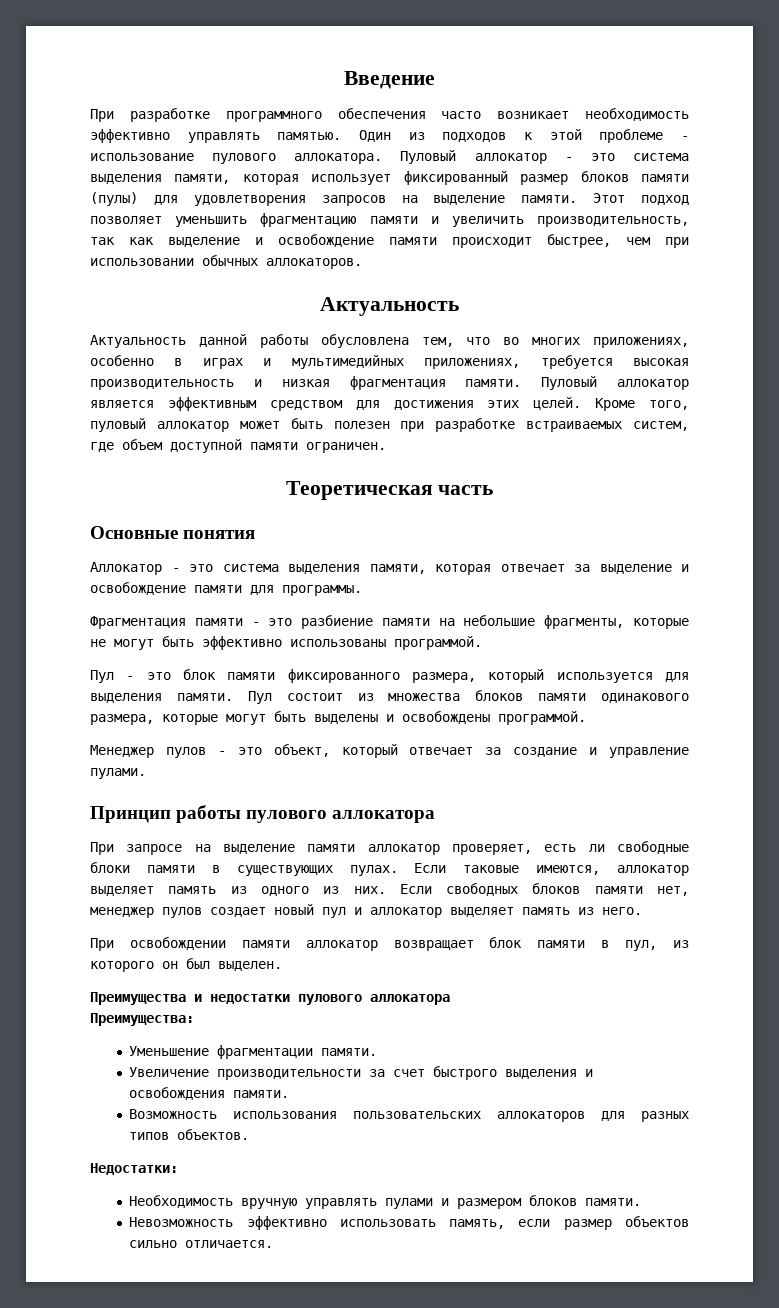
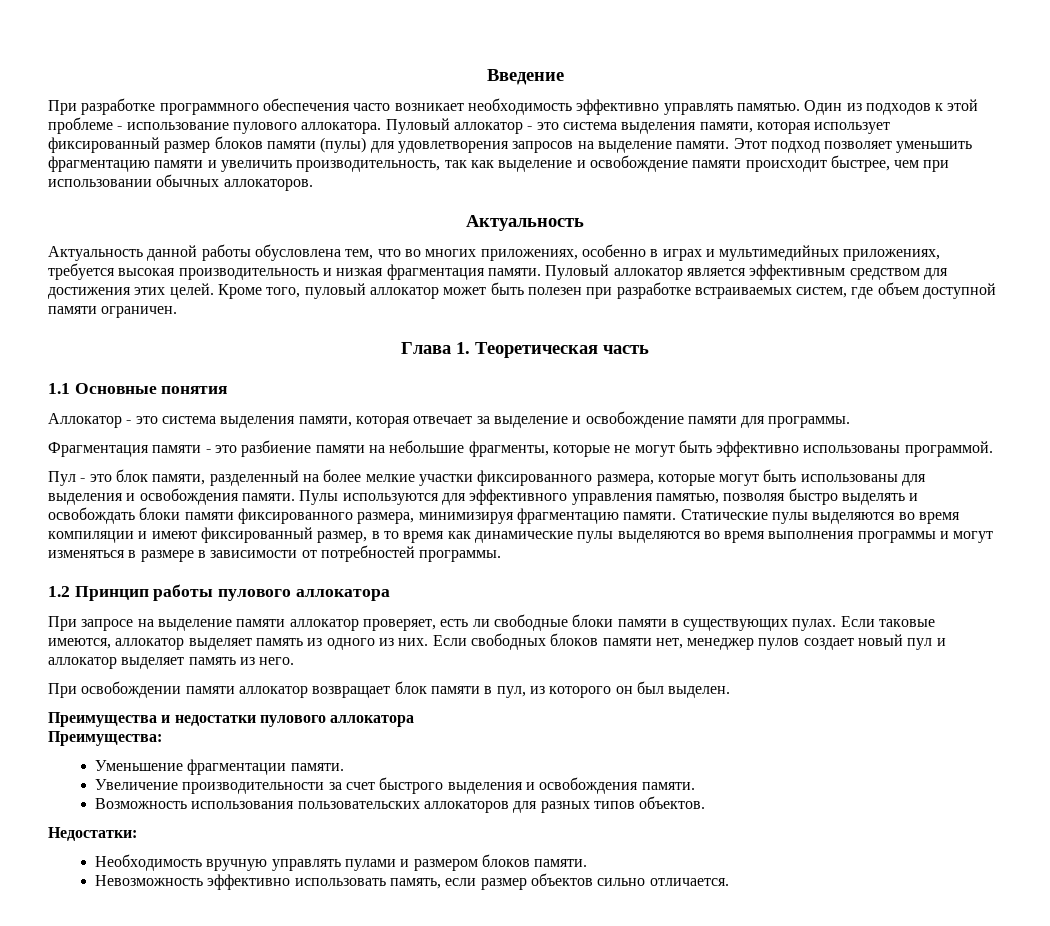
- Теоретическая часть
+ Глава 1. Теоретическая часть
- Основные понятия
+ 1.1 Основные понятия
- Пул - это блок памяти фиксированного размера, который используется для выделения памяти. Пул состоит из множества блоков памяти одинакового размера, которые могут быть выделены и освобождены программой.
- Менеджер пулов - это объект, который отвечает за создание и управление пулами.
- Принцип работы пулового аллокатора
+ Пул - это блок памяти, разделенный на более мелкие участки фиксированного размера, которые могут быть использованы для выделения и освобождения памяти. Пулы используются для эффективного управления памятью, позволяя быстро выделять и освобождать блоки памяти фиксированного размера, минимизируя фрагментацию памяти. Статические пулы выделяются во время компиляции и имеют фиксированный размер, в то время как динамические пулы выделяются во время выполнения программы и могут изменяться в размере в зависимости от потребностей программы.
+ 1.2 Принцип работы пулового аллокатора

